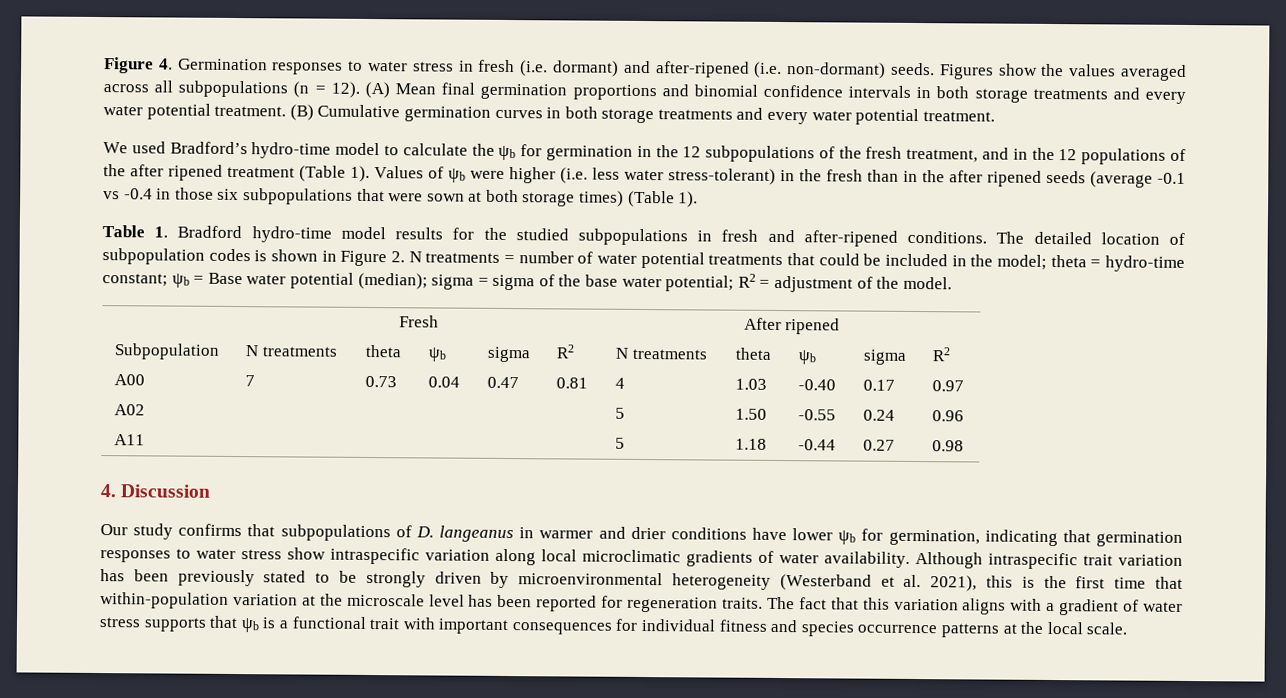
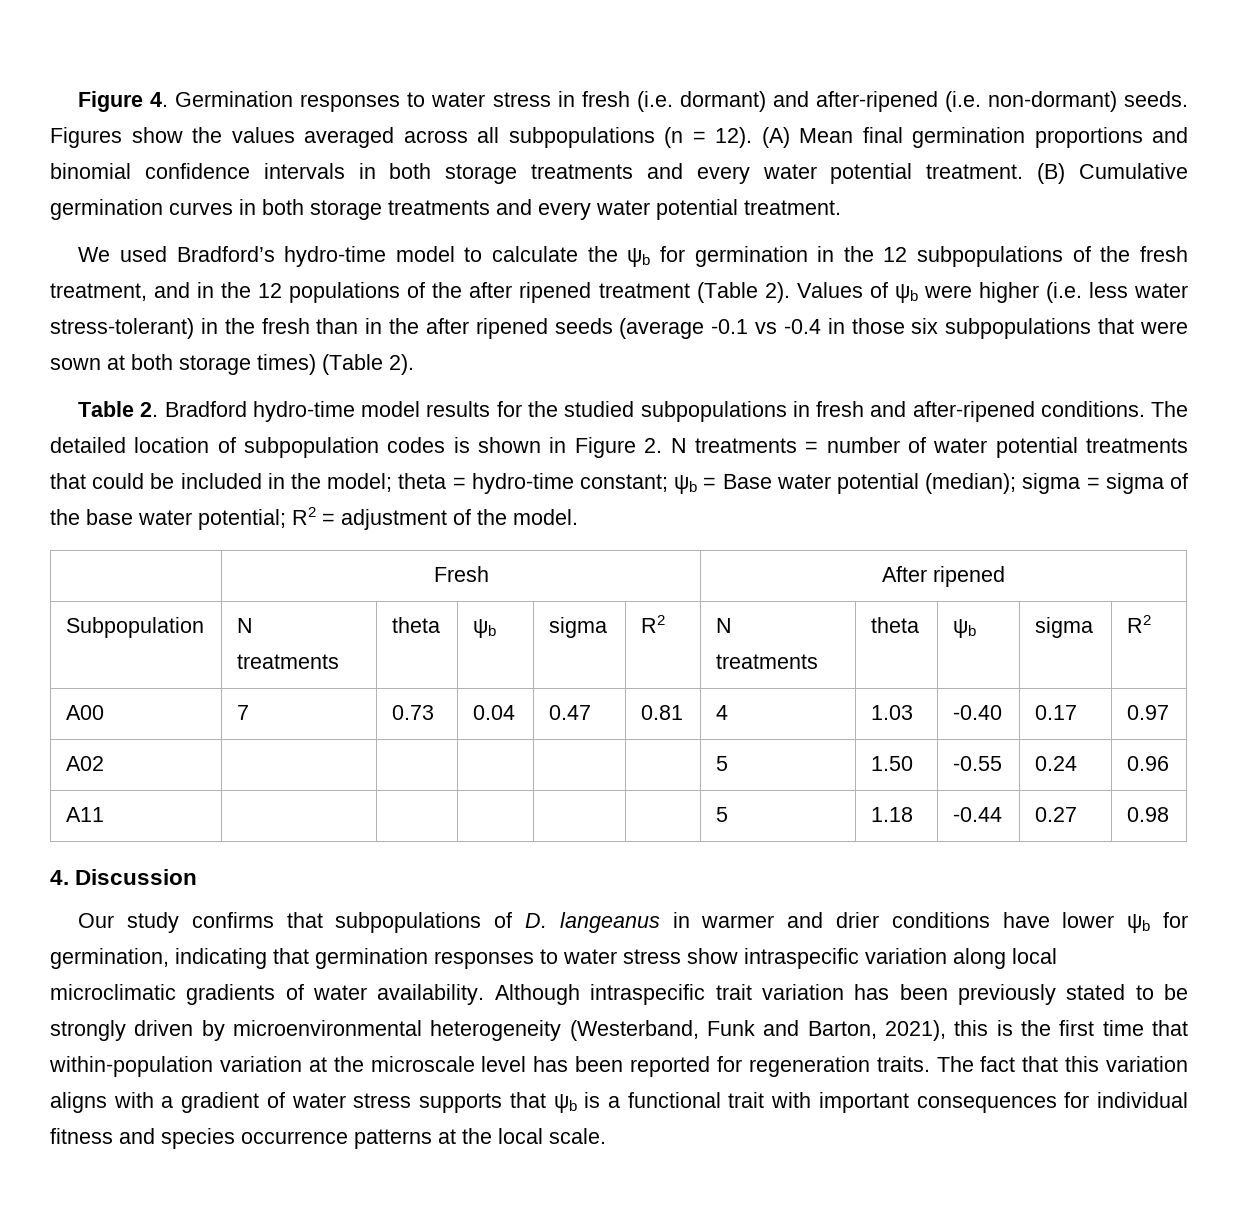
- We used Bradford’s hydro-time model to calculate the ψb for germination in the 12 subpopulations of the fresh treatment, and in the 12 populations of the after ripened treatment (Table 1).
+ We used Bradford’s hydro-time model to calculate the ψb for germination in the 12 subpopulations of the fresh treatment, and in the 12 populations of the after ripened treatment (Table 2).
- Values of ψb were higher (i.e. less water stress-tolerant) in the fresh than in the after ripened seeds (average -0.1 vs -0.4 in those six subpopulations that were sown at both storage times) (Table 1).
+ Values of ψb were higher (i.e. less water stress-tolerant) in the fresh than in the after ripened seeds (average -0.1 vs -0.4 in those six subpopulations that were sown at both storage times) (Table 2).
- Table 1. Bradford hydro-time model results for the studied subpopulations in fresh and after-ripened conditions.
+ Table 2. Bradford hydro-time model results for the studied subpopulations in fresh and after-ripened conditions.
- Although intraspecific trait variation has been previously stated to be strongly driven by microenvironmental heterogeneity (Westerband et al. 2021), this is the first time that within-population variation at the microscale level has been reported for regeneration traits.
+ Although intraspecific trait variation has been previously stated to be strongly driven by microenvironmental heterogeneity (Westerband, Funk and Barton, 2021), this is the first time that within-population variation at the microscale level has been reported for regeneration traits.

